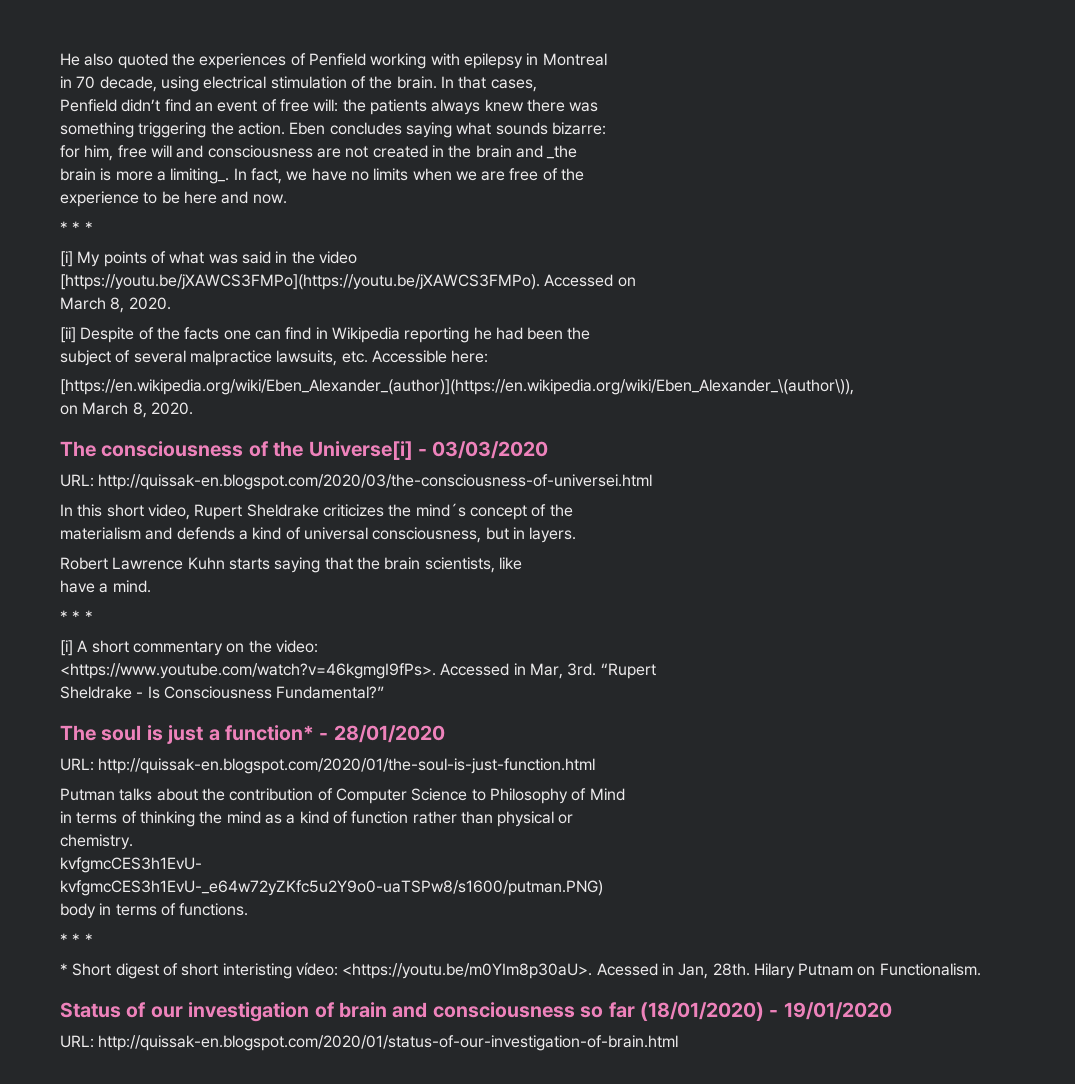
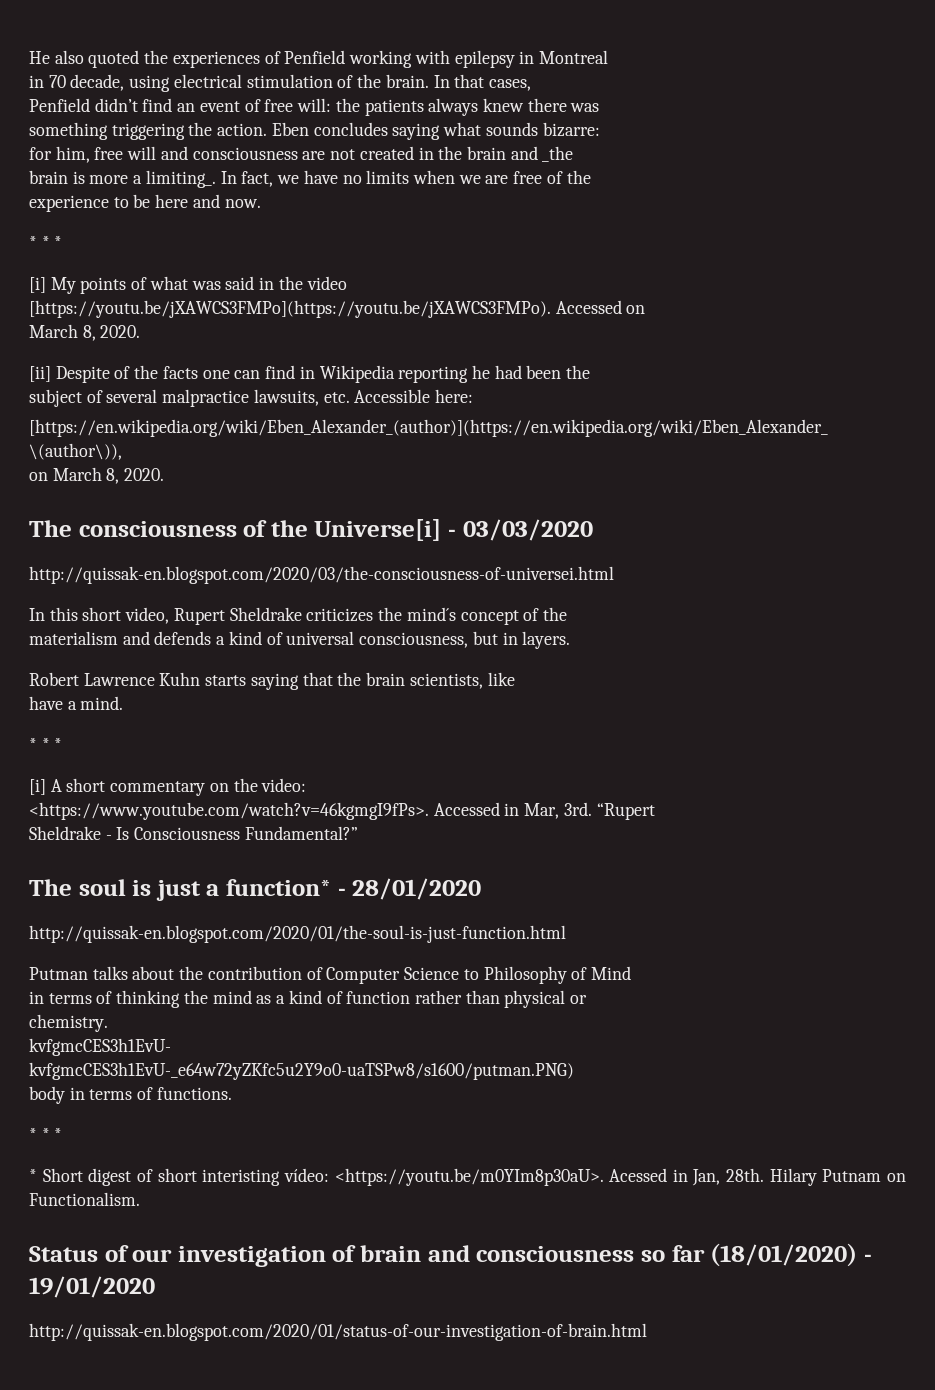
- URL: http://quissak-en.blogspot.com/2020/03/the-consciousness-of-universei.html
+ http://quissak-en.blogspot.com/2020/03/the-consciousness-of-universei.html
- URL: http://quissak-en.blogspot.com/2020/01/the-soul-is-just-function.html
+ http://quissak-en.blogspot.com/2020/01/the-soul-is-just-function.html
- URL: http://quissak-en.blogspot.com/2020/01/status-of-our-investigation-of-brain.html
+ http://quissak-en.blogspot.com/2020/01/status-of-our-investigation-of-brain.html

